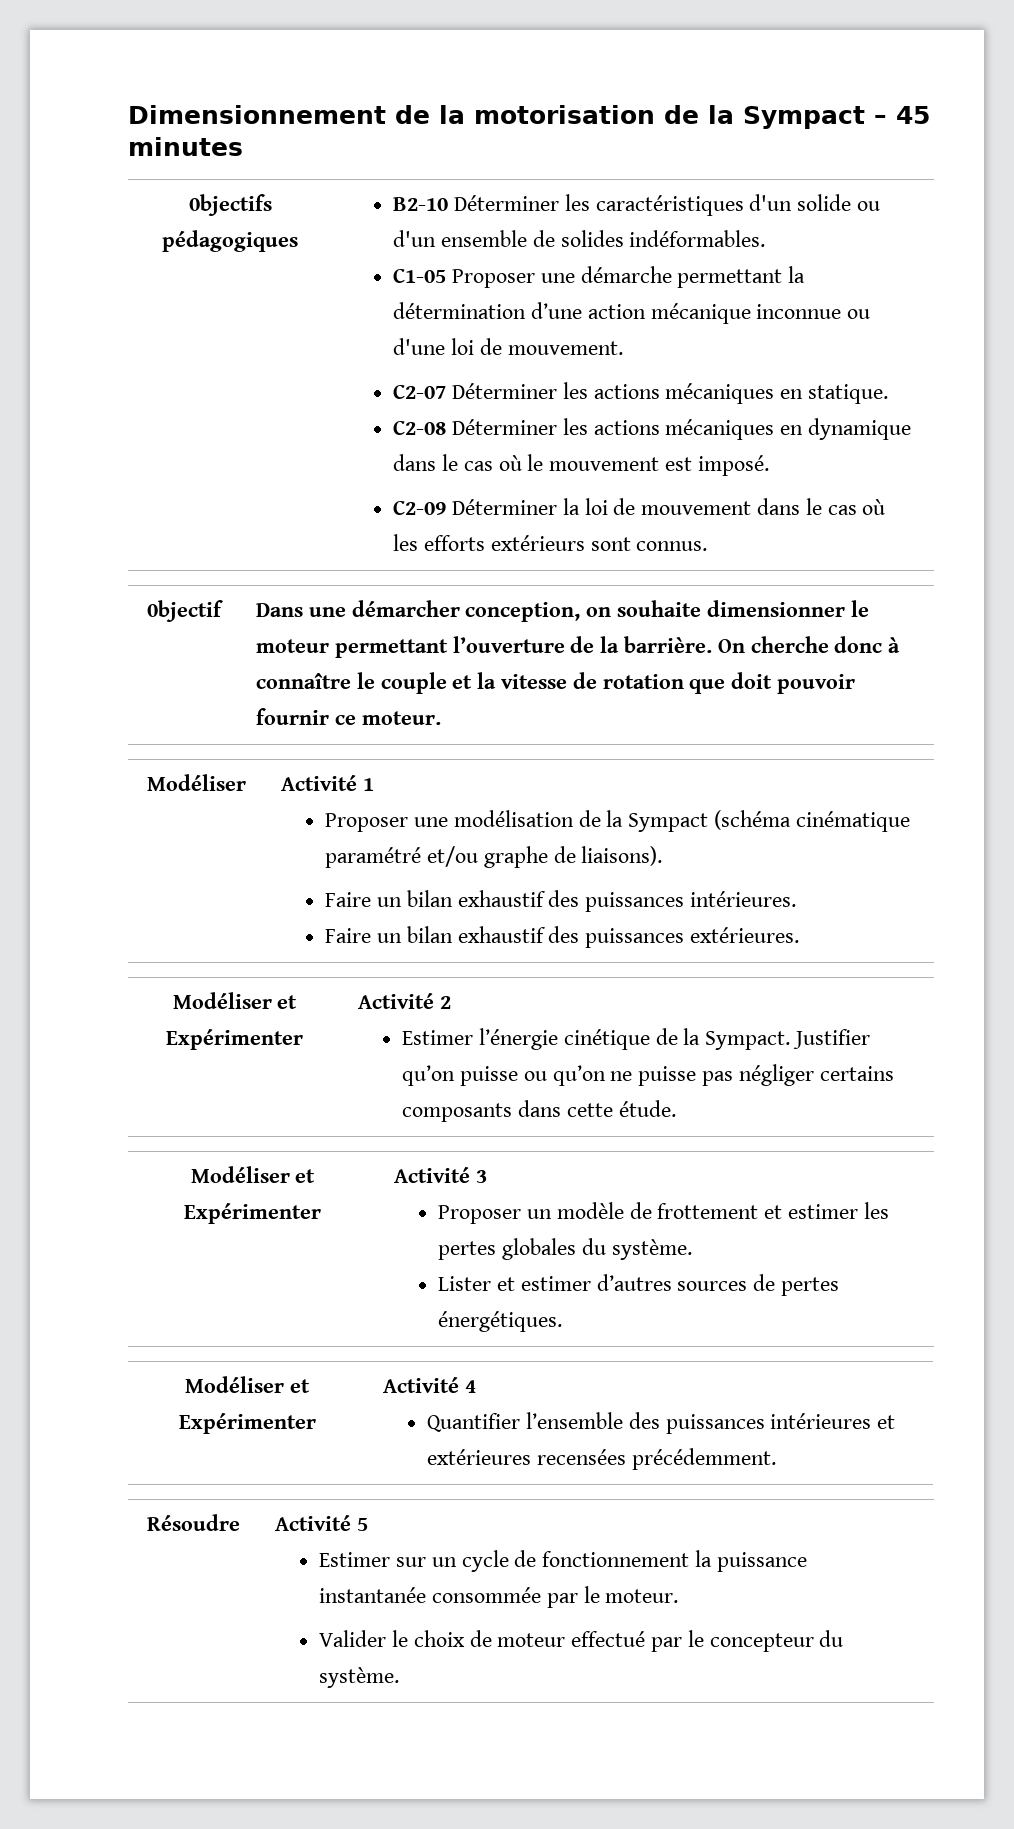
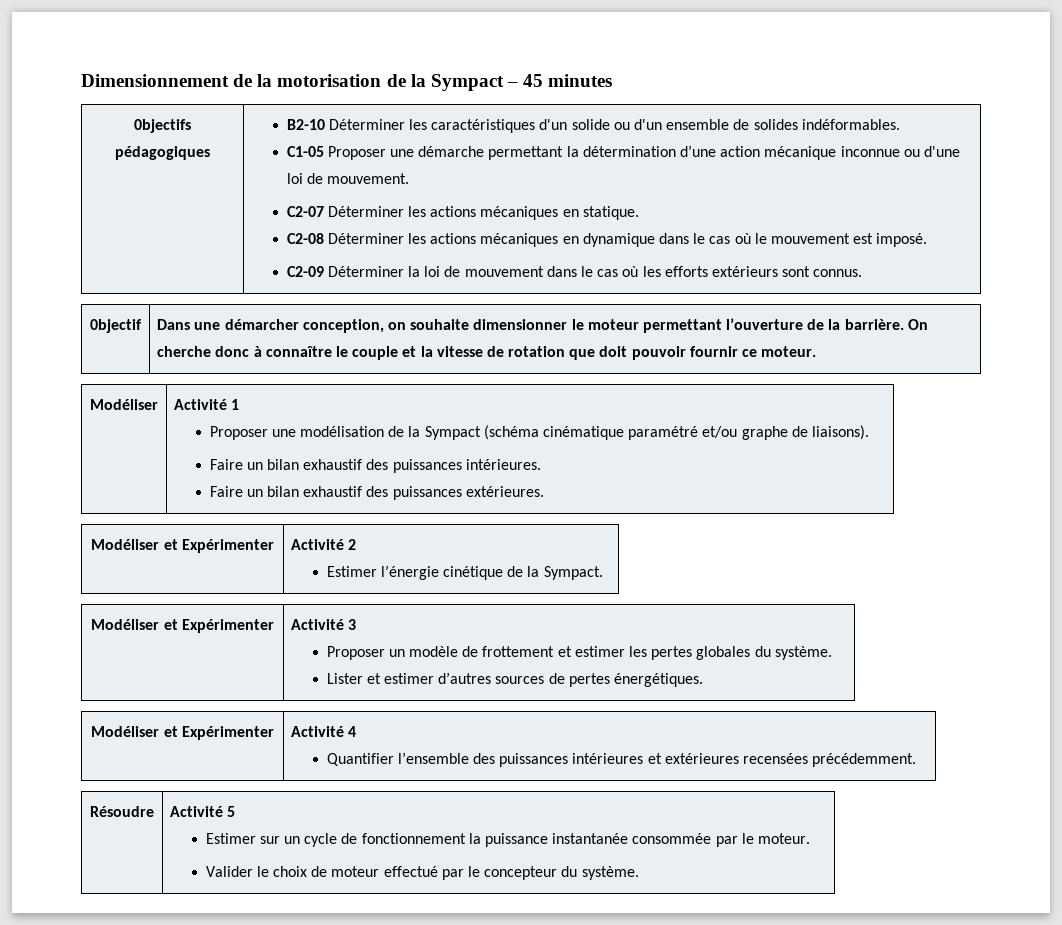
  Modéliser et Expérimenter | Activité 2
- Estimer l’énergie cinétique de la Sympact. Justifier qu’on puisse ou qu’on ne puisse pas négliger certains composants dans cette étude.
+ Estimer l’énergie cinétique de la Sympact.

